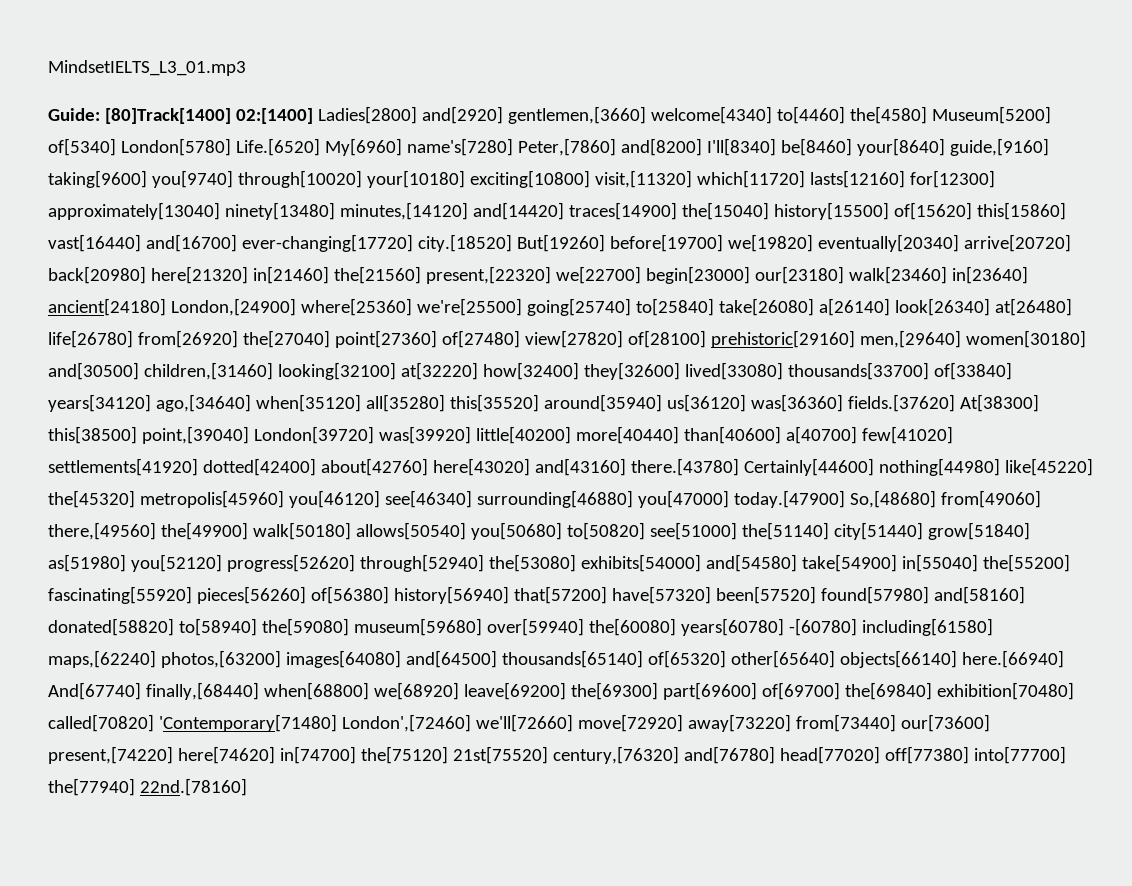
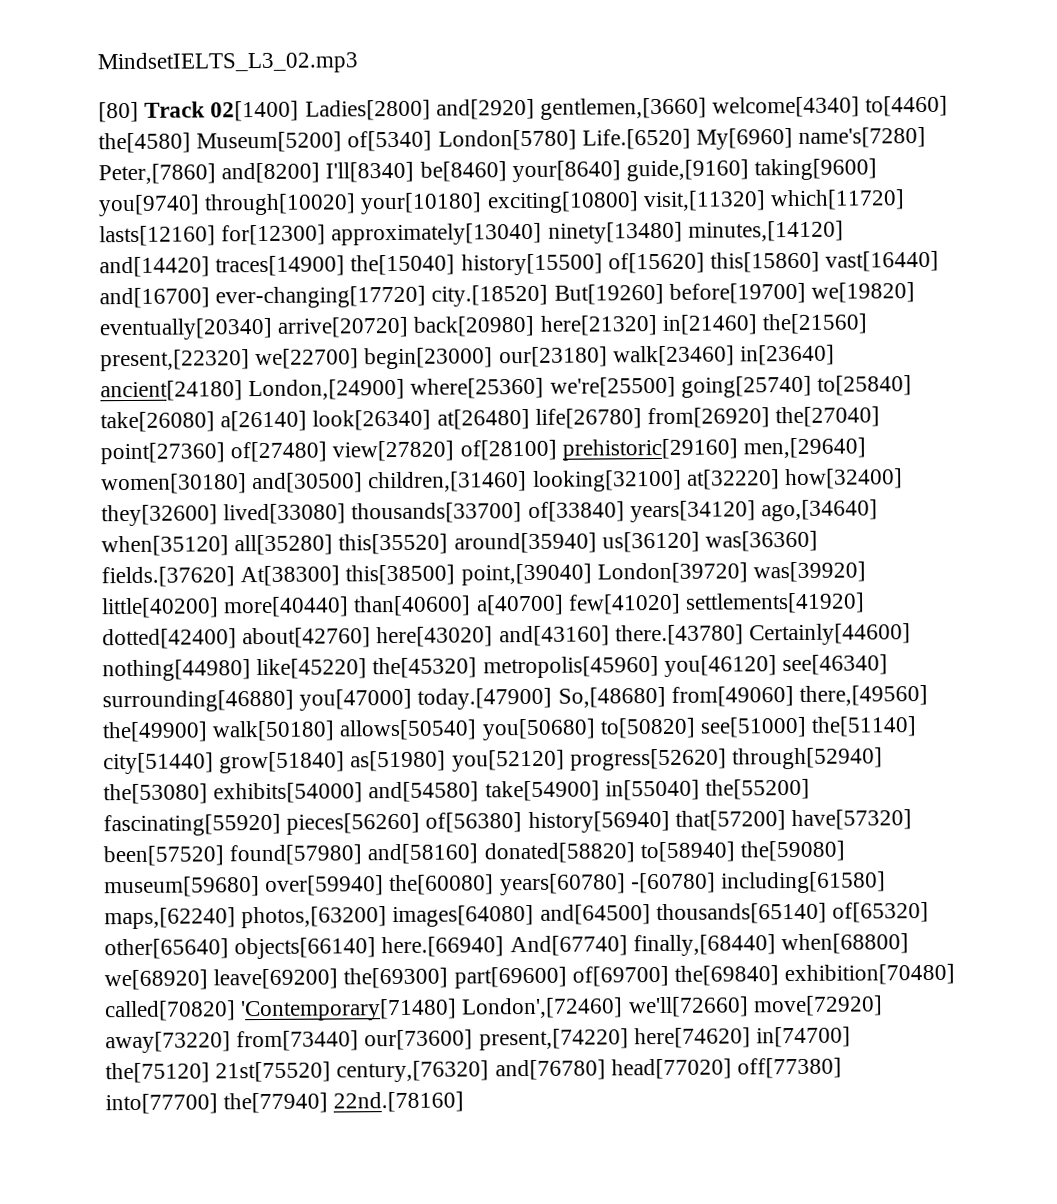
- MindsetIELTS_L3_01.mp3
- Guide: [80]Track[1400] 02:[1400] Ladies[2800] and[2920] gentlemen,[3660] welcome[4340] to[4460] the[4580] Museum[5200] of[5340] London[5780] Life.[6520] My[6960] name's[7280] Peter,[7860] and[8200] I'll[8340] be[8460] your[8640] guide,[9160] taking[9600] you[9740] through[10020] your[10180] exciting[10800] visit,[11320] which[11720] lasts[12160] for[12300] approximately[13040] ninety[13480] minutes,[14120] and[14420] traces[14900] the[15040] history[15500] of[15620] this[15860] vast[16440] and[16700] ever-changing[17720] city.[18520] But[19260] before[19700] we[19820] eventually[20340] arrive[20720] back[20980] here[21320] in[21460] the[21560] present,[22320] we[22700] begin[23000] our[23180] walk[23460] in[23640] ancient[24180] London,[24900] where[25360] we're[25500] going[25740] to[25840] take[26080] a[26140] look[26340] at[26480] life[26780] from[26920] the[27040] point[27360] of[27480] view[27820] of[28100] prehistoric[29160] men,[29640] women[30180] and[30500] children,[31460] looking[32100] at[32220] how[32400] they[32600] lived[33080] thousands[33700] of[33840] years[34120] ago,[34640] when[35120] all[35280] this[35520] around[35940] us[36120] was[36360] fields.[37620] At[38300] this[38500] point,[39040] London[39720] was[39920] little[40200] more[40440] than[40600] a[40700] few[41020] settlements[41920] dotted[42400] about[42760] here[43020] and[43160] there.[43780] Certainly[44600] nothing[44980] like[45220] the[45320] metropolis[45960] you[46120] see[46340] surrounding[46880] you[47000] today.[47900] So,[48680] from[49060] there,[49560] the[49900] walk[50180] allows[50540] you[50680] to[50820] see[51000] the[51140] city[51440] grow[51840] as[51980] you[52120] progress[52620] through[52940] the[53080] exhibits[54000] and[54580] take[54900] in[55040] the[55200] fascinating[55920] pieces[56260] of[56380] history[56940] that[57200] have[57320] been[57520] found[57980] and[58160] donated[58820] to[58940] the[59080] museum[59680] over[59940] the[60080] years[60780] -[60780] including[61580] maps,[62240] photos,[63200] images[64080] and[64500] thousands[65140] of[65320] other[65640] objects[66140] here.[66940] And[67740] finally,[68440] when[68800] we[68920] leave[69200] the[69300] part[69600] of[69700] the[69840] exhibition[70480] called[70820] 'Contemporary[71480] London',[72460] we'll[72660] move[72920] away[73220] from[73440] our[73600] present,[74220] here[74620] in[74700] the[75120] 21st[75520] century,[76320] and[76780] head[77020] off[77380] into[77700] the[77940] 22nd.[78160]
+ MindsetIELTS_L3_02.mp3
+ [80] Track 02[1400] Ladies[2800] and[2920] gentlemen,[3660] welcome[4340] to[4460] the[4580] Museum[5200] of[5340] London[5780] Life.[6520] My[6960] name's[7280] Peter,[7860] and[8200] I'll[8340] be[8460] your[8640] guide,[9160] taking[9600] you[9740] through[10020] your[10180] exciting[10800] visit,[11320] which[11720] lasts[12160] for[12300] approximately[13040] ninety[13480] minutes,[14120] and[14420] traces[14900] the[15040] history[15500] of[15620] this[15860] vast[16440] and[16700] ever-changing[17720] city.[18520] But[19260] before[19700] we[19820] eventually[20340] arrive[20720] back[20980] here[21320] in[21460] the[21560] present,[22320] we[22700] begin[23000] our[23180] walk[23460] in[23640] ancient[24180] London,[24900] where[25360] we're[25500] going[25740] to[25840] take[26080] a[26140] look[26340] at[26480] life[26780] from[26920] the[27040] point[27360] of[27480] view[27820] of[28100] prehistoric[29160] men,[29640] women[30180] and[30500] children,[31460] looking[32100] at[32220] how[32400] they[32600] lived[33080] thousands[33700] of[33840] years[34120] ago,[34640] when[35120] all[35280] this[35520] around[35940] us[36120] was[36360] fields.[37620] At[38300] this[38500] point,[39040] London[39720] was[39920] little[40200] more[40440] than[40600] a[40700] few[41020] settlements[41920] dotted[42400] about[42760] here[43020] and[43160] there.[43780] Certainly[44600] nothing[44980] like[45220] the[45320] metropolis[45960] you[46120] see[46340] surrounding[46880] you[47000] today.[47900] So,[48680] from[49060] there,[49560] the[49900] walk[50180] allows[50540] you[50680] to[50820] see[51000] the[51140] city[51440] grow[51840] as[51980] you[52120] progress[52620] through[52940] the[53080] exhibits[54000] and[54580] take[54900] in[55040] the[55200] fascinating[55920] pieces[56260] of[56380] history[56940] that[57200] have[57320] been[57520] found[57980] and[58160] donated[58820] to[58940] the[59080] museum[59680] over[59940] the[60080] years[60780] -[60780] including[61580] maps,[62240] photos,[63200] images[64080] and[64500] thousands[65140] of[65320] other[65640] objects[66140] here.[66940] And[67740] finally,[68440] when[68800] we[68920] leave[69200] the[69300] part[69600] of[69700] the[69840] exhibition[70480] called[70820] 'Contemporary[71480] London',[72460] we'll[72660] move[72920] away[73220] from[73440] our[73600] present,[74220] here[74620] in[74700] the[75120] 21st[75520] century,[76320] and[76780] head[77020] off[77380] into[77700] the[77940] 22nd.[78160]

